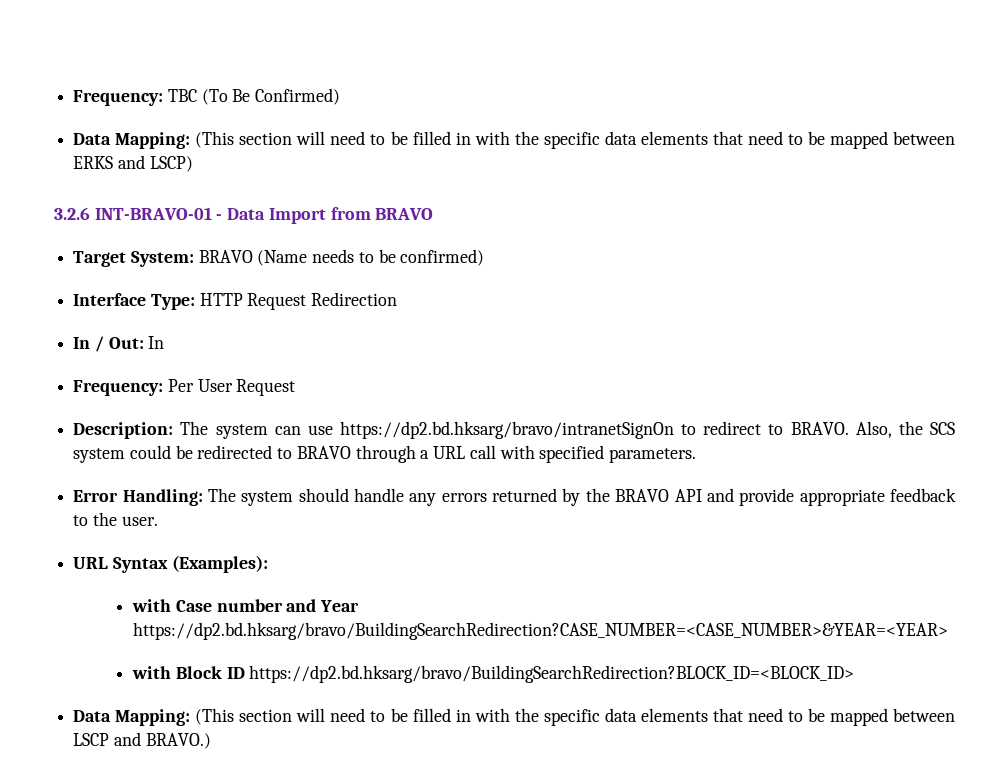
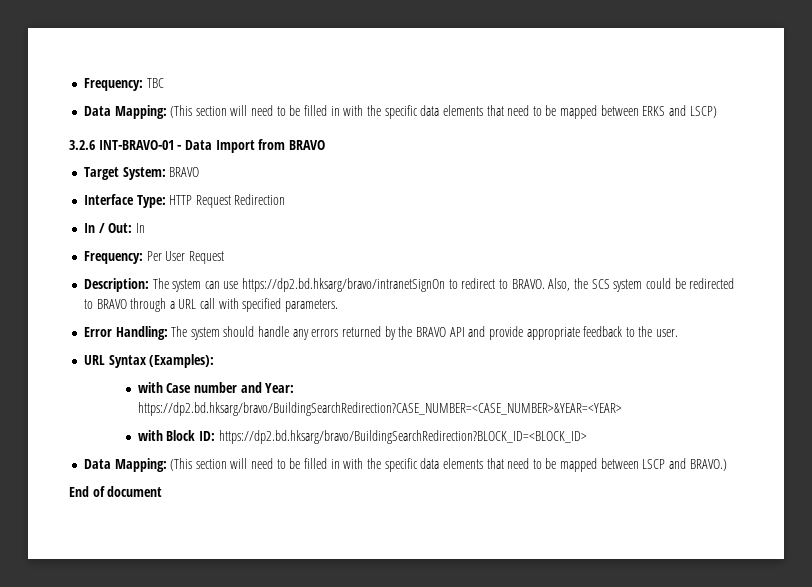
- Frequency: TBC (To Be Confirmed)
+ Frequency: TBC
- Target System: BRAVO (Name needs to be confirmed)
+ Target System: BRAVO
- with Case number and Year https://dp2.bd.hksarg/bravo/BuildingSearchRedirection?CASE_NUMBER=<CASE_NUMBER>&YEAR=<YEAR>
+ with Case number and Year: https://dp2.bd.hksarg/bravo/BuildingSearchRedirection?CASE_NUMBER=<CASE_NUMBER>&YEAR=<YEAR>
- with Block ID https://dp2.bd.hksarg/bravo/BuildingSearchRedirection?BLOCK_ID=<BLOCK_ID>
+ with Block ID: https://dp2.bd.hksarg/bravo/BuildingSearchRedirection?BLOCK_ID=<BLOCK_ID>
+ End of document

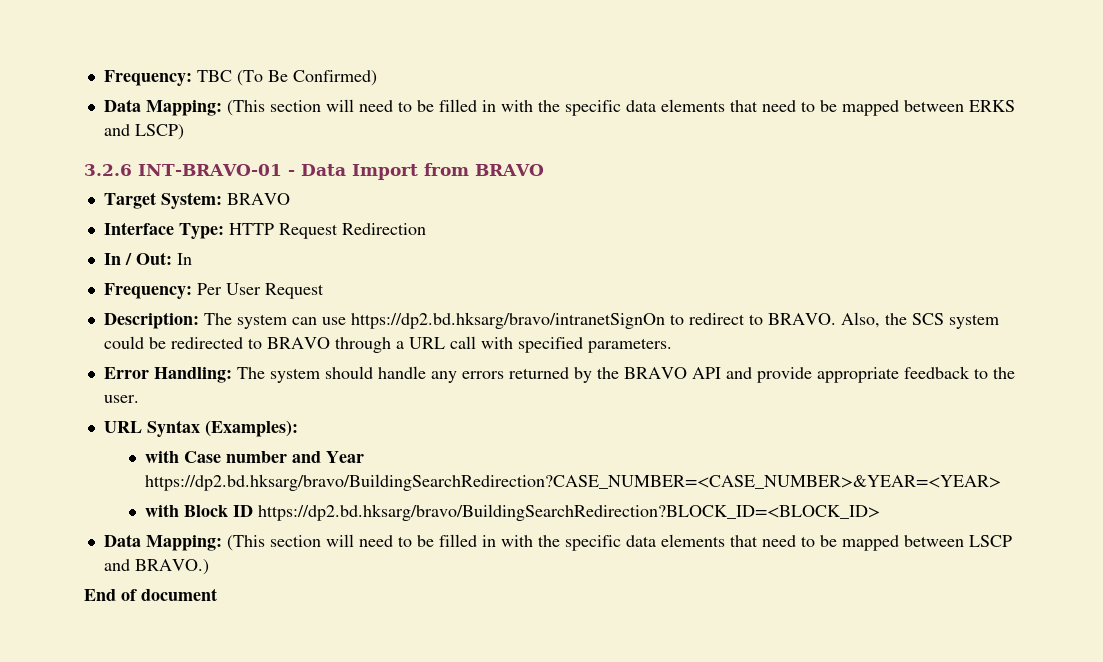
- Frequency: TBC
+ Frequency: TBC (To Be Confirmed)
- with Case number and Year: https://dp2.bd.hksarg/bravo/BuildingSearchRedirection?CASE_NUMBER=<CASE_NUMBER>&YEAR=<YEAR>
+ with Case number and Year https://dp2.bd.hksarg/bravo/BuildingSearchRedirection?CASE_NUMBER=<CASE_NUMBER>&YEAR=<YEAR>
- with Block ID: https://dp2.bd.hksarg/bravo/BuildingSearchRedirection?BLOCK_ID=<BLOCK_ID>
+ with Block ID https://dp2.bd.hksarg/bravo/BuildingSearchRedirection?BLOCK_ID=<BLOCK_ID>

